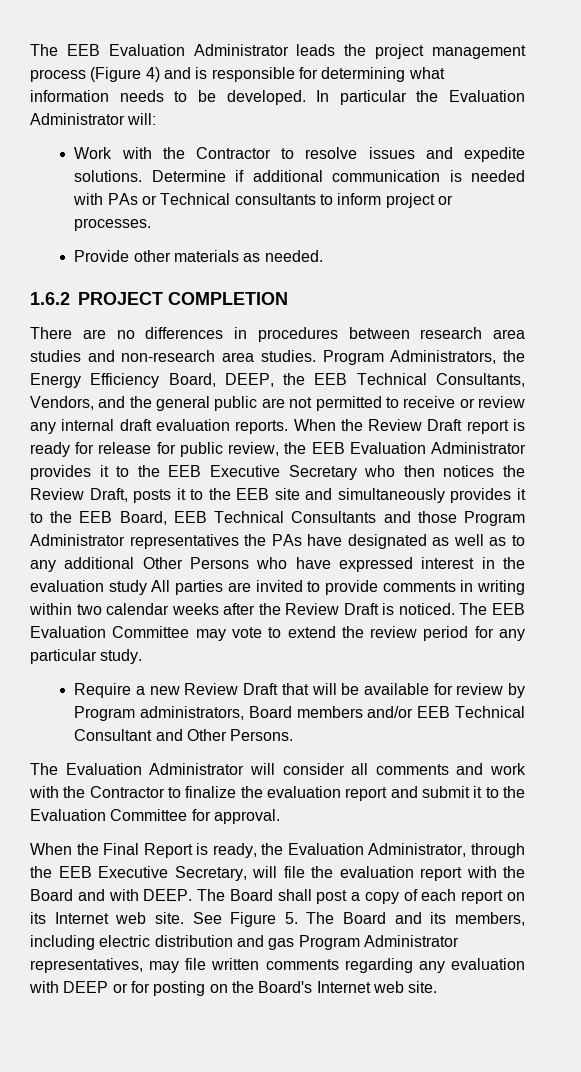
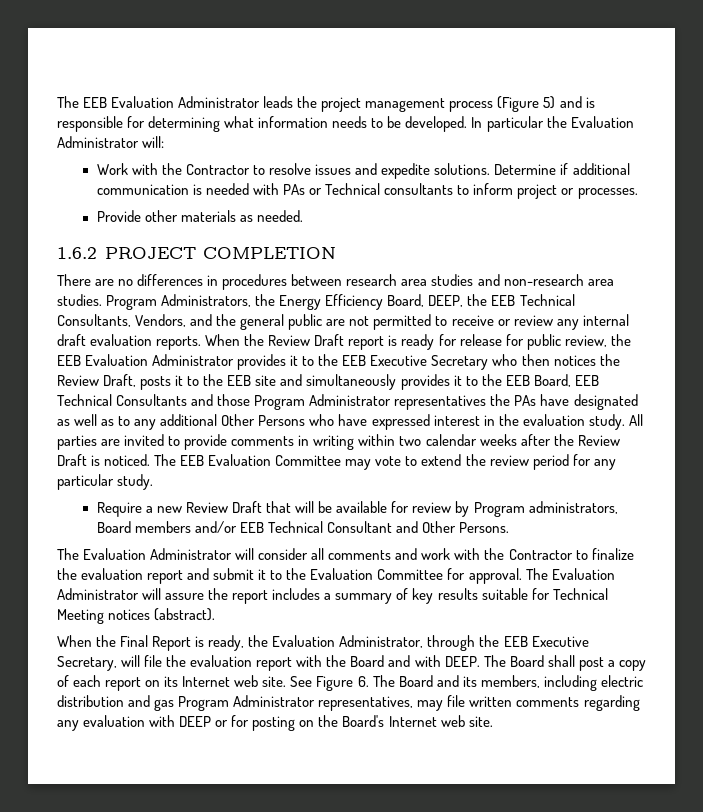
- The EEB Evaluation Administrator leads the project management process (Figure 4) and is responsible for determining what information needs to be developed.
+ The EEB Evaluation Administrator leads the project management process (Figure 5) and is responsible for determining what information needs to be developed.
- When the Review Draft report is ready for release for public review, the EEB Evaluation Administrator provides it to the EEB Executive Secretary who then notices the Review Draft, posts it to the EEB site and simultaneously provides it to the EEB Board, EEB Technical Consultants and those Program Administrator representatives the PAs have designated as well as to any additional Other Persons who have expressed interest in the evaluation study All parties are invited to provide comments in writing within two calendar weeks after the Review Draft is noticed.
+ When the Review Draft report is ready for release for public review, the EEB Evaluation Administrator provides it to the EEB Executive Secretary who then notices the Review Draft, posts it to the EEB site and simultaneously provides it to the EEB Board, EEB Technical Consultants and those Program Administrator representatives the PAs have designated as well as to any additional Other Persons who have expressed interest in the evaluation study. All parties are invited to provide comments in writing within two calendar weeks after the Review Draft is noticed.
+ The Evaluation Administrator will assure the report includes a summary of key results suitable for Technical Meeting notices (abstract).
- See Figure 5. The Board and its members, including electric distribution and gas Program Administrator representatives, may file written comments regarding any evaluation with DEEP or for posting on the Board's Internet web site.
+ See Figure 6. The Board and its members, including electric distribution and gas Program Administrator representatives, may file written comments regarding any evaluation with DEEP or for posting on the Board's Internet web site.

